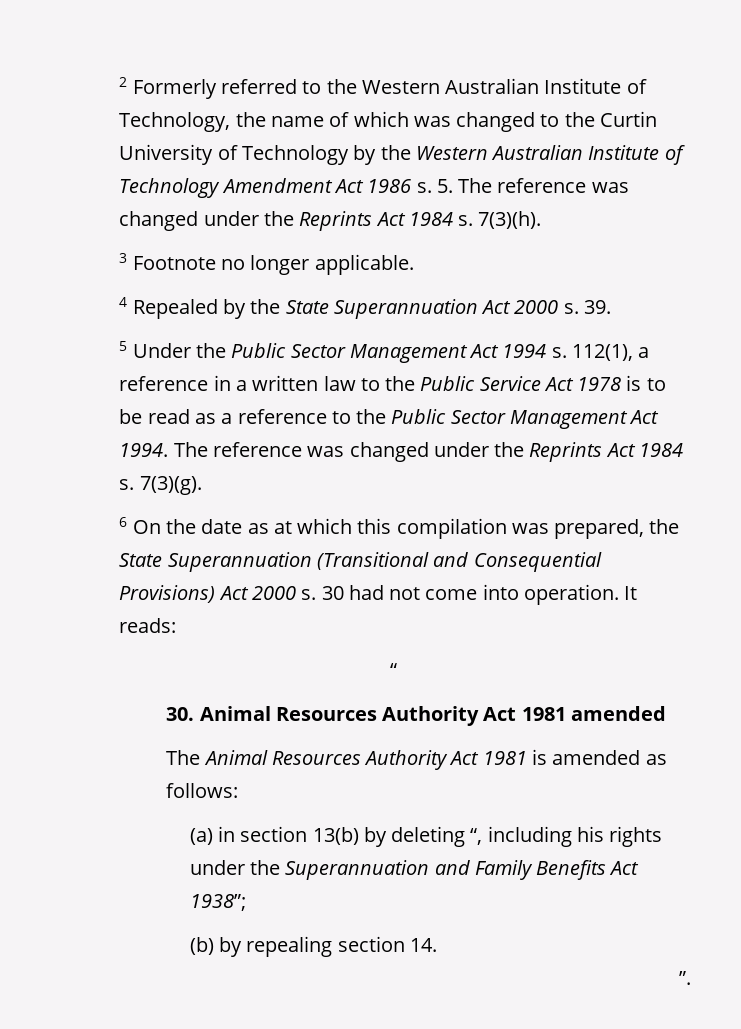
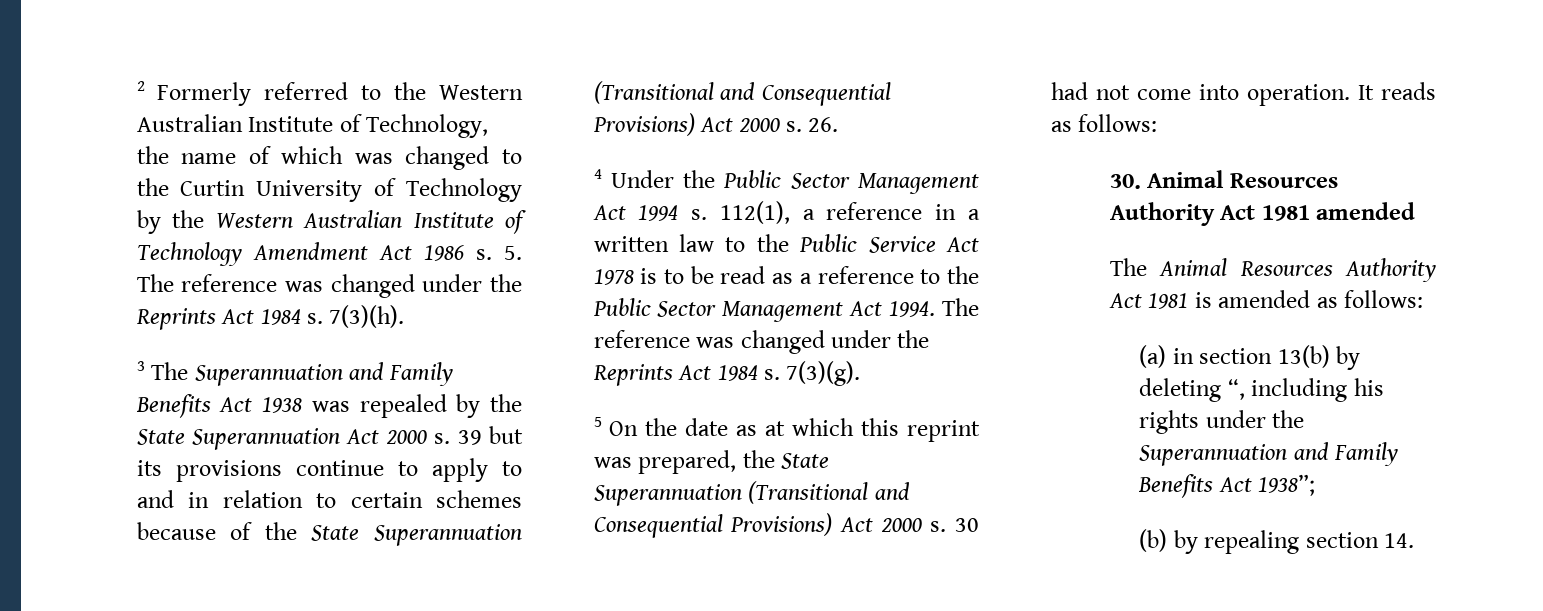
- 3 Footnote no longer applicable.
- 4 Repealed by the State Superannuation Act 2000 s.
+ 3 The Superannuation and Family Benefits Act 1938 was repealed by the State Superannuation Act 2000 s.
- 39.
- 5 Under the Public Sector Management Act 1994 s.
+ 39 but its provisions continue to apply to and in relation to certain schemes because of the State Superannuation (Transitional and Consequential Provisions) Act 2000 s. 26.
+ 4 Under the Public Sector Management Act 1994 s.
- 6 On the date as at which this compilation was prepared, the State Superannuation (Transitional and Consequential Provisions) Act 2000 s.
+ 5 On the date as at which this reprint was prepared, the State Superannuation (Transitional and Consequential Provisions) Act 2000 s.
- It reads:
- “
+ It reads as follows:
- ”.

